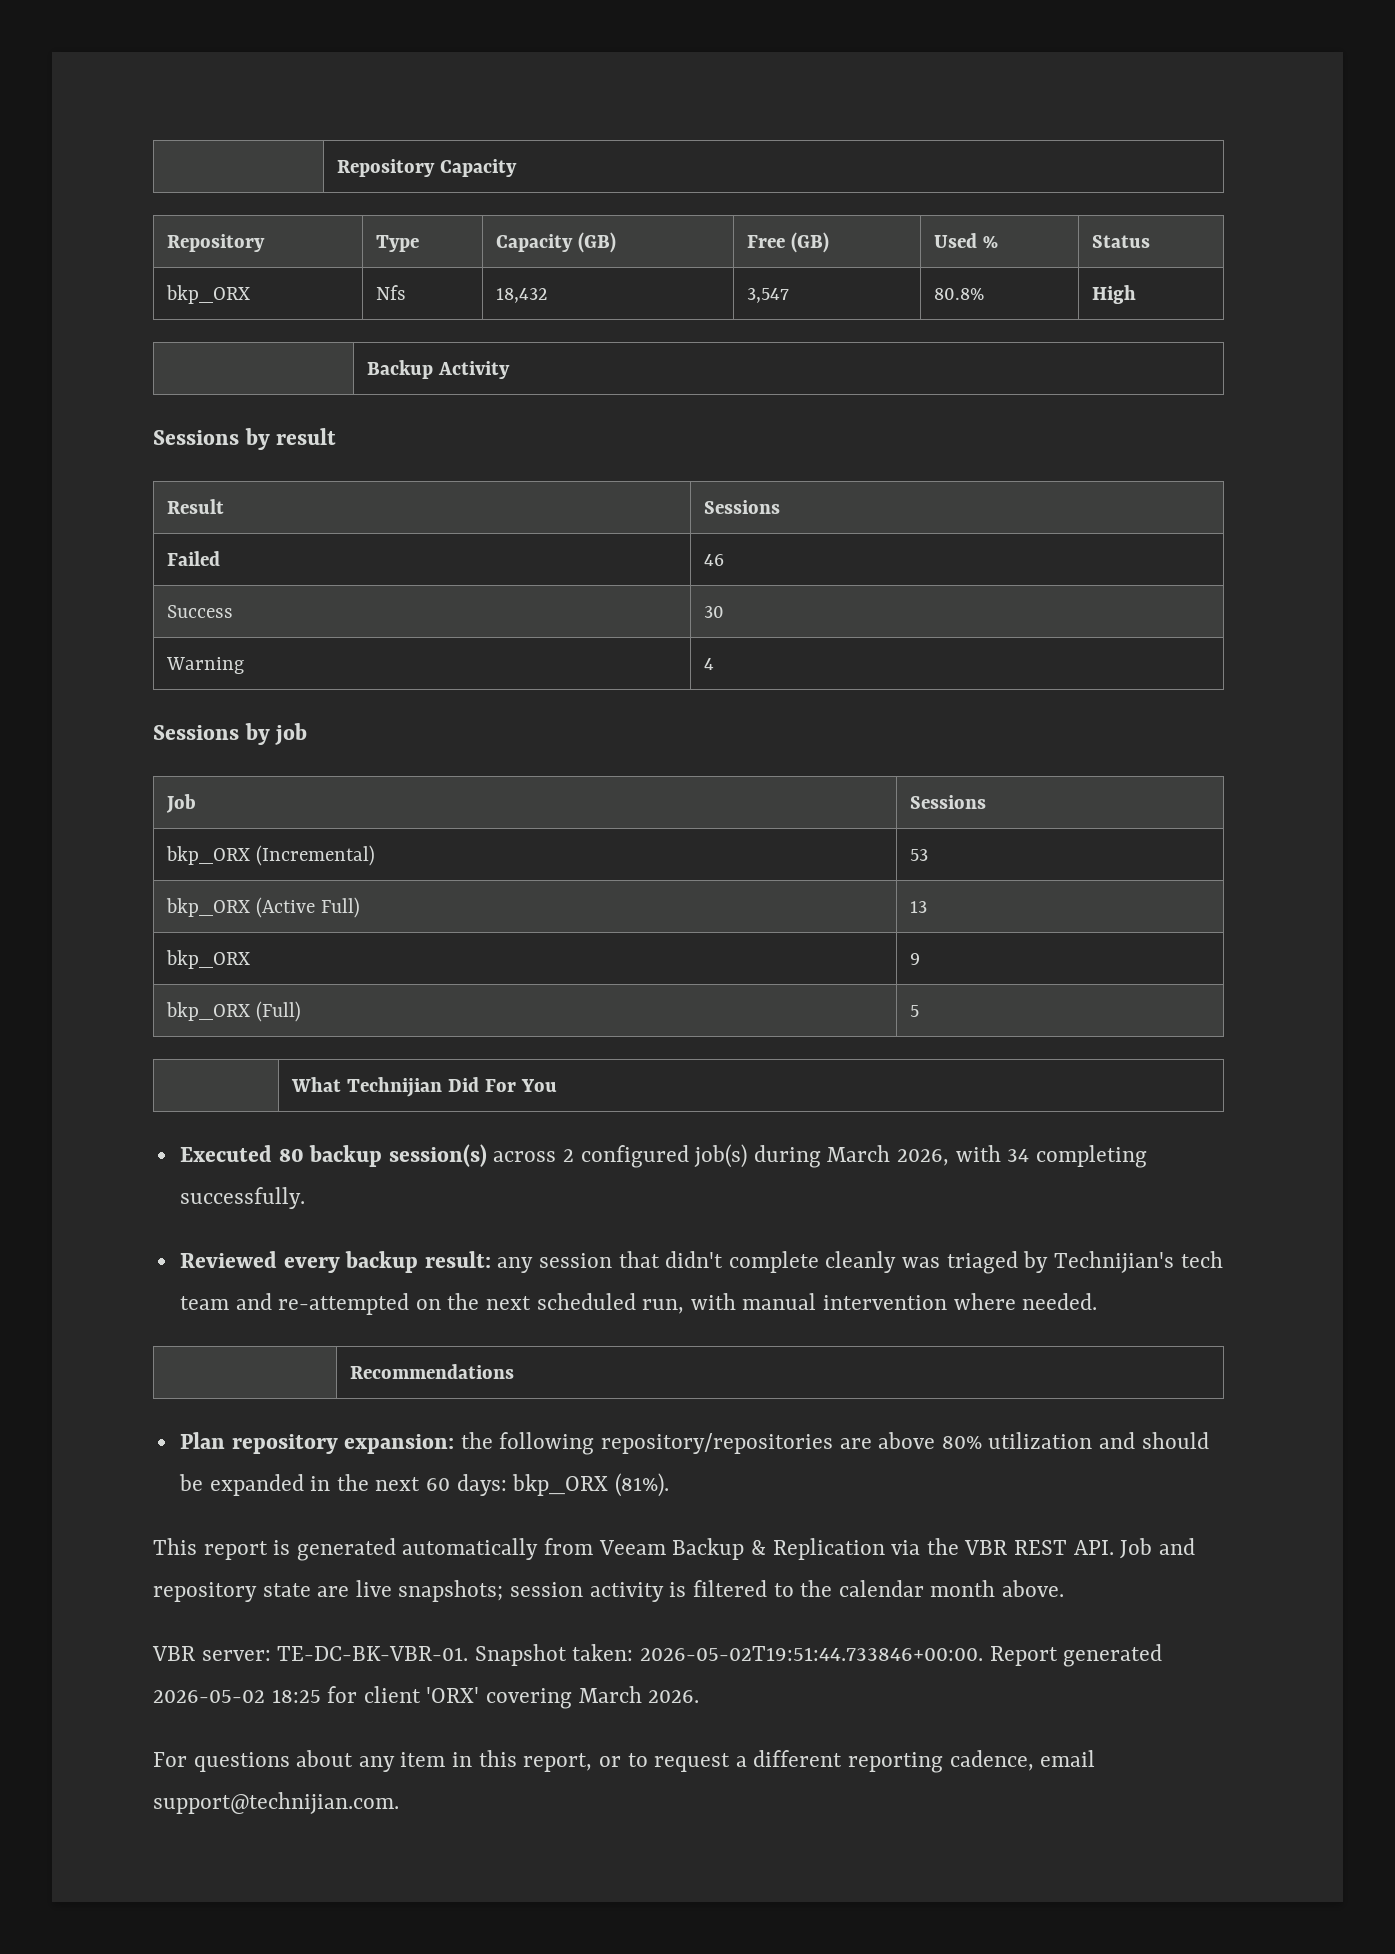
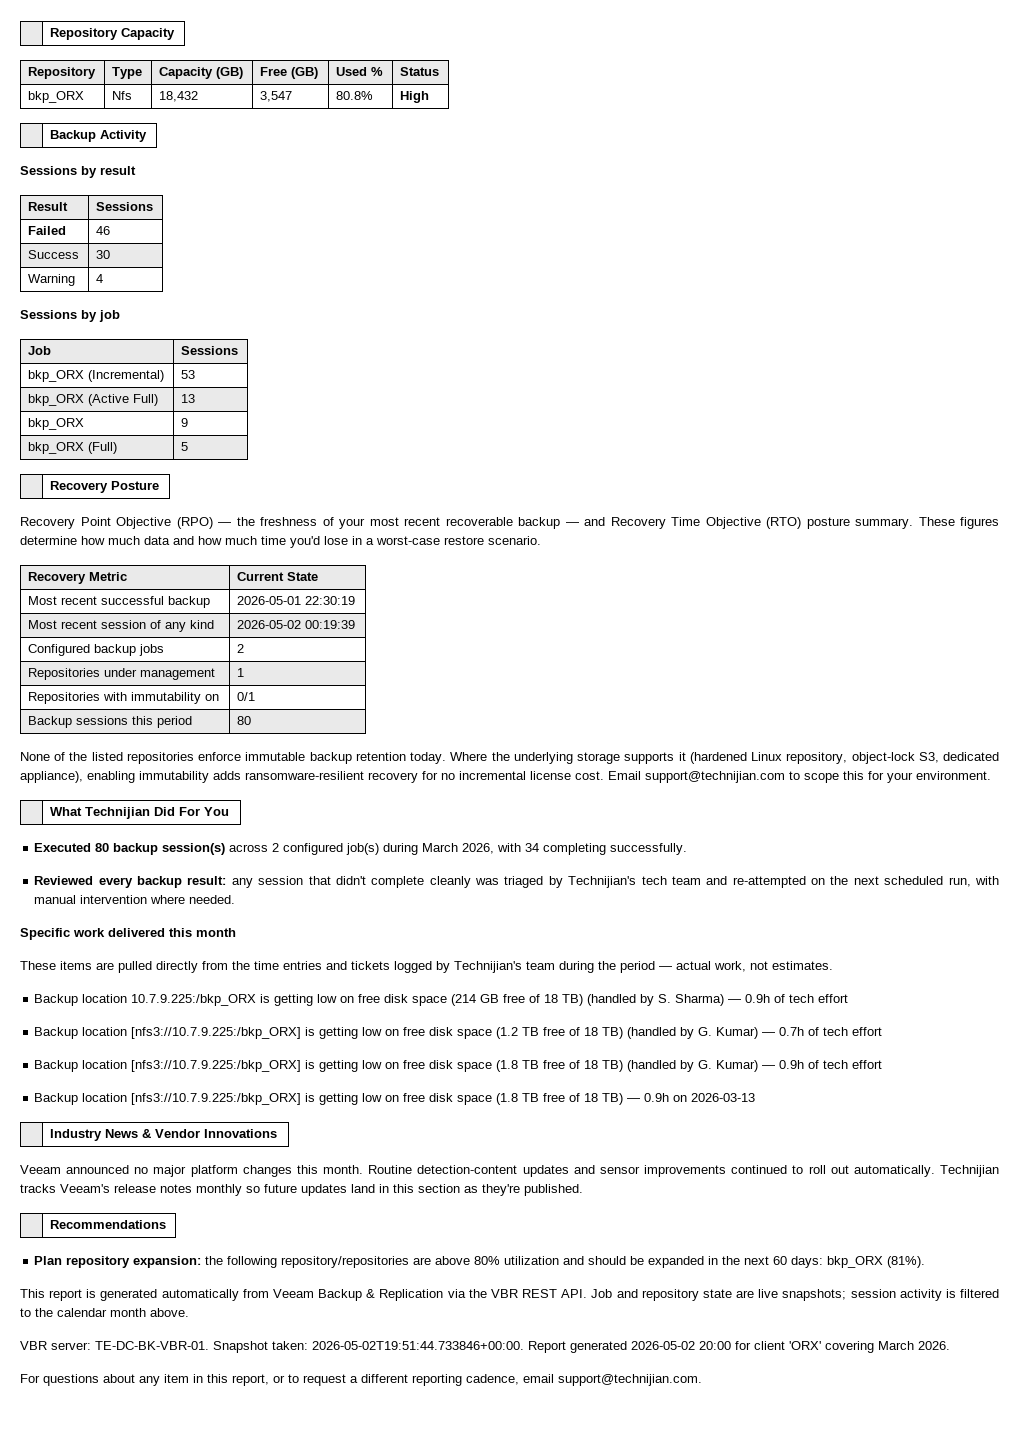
+ | Recovery Posture
+ Recovery Point Objective (RPO) — the freshness of your most recent recoverable backup — and Recovery Time Objective (RTO) posture summary. These figures determine how much data and how much time you'd lose in a worst-case restore scenario.
+ Recovery Metric | Current State
+ Most recent successful backup | 2026-05-01 22:30:19
+ Most recent session of any kind | 2026-05-02 00:19:39
+ Configured backup jobs | 2
+ Repositories under management | 1
+ Repositories with immutability on | 0/1
+ Backup sessions this period | 80
+ None of the listed repositories enforce immutable backup retention today. Where the underlying storage supports it (hardened Linux repository, object-lock S3, dedicated appliance), enabling immutability adds ransomware-resilient recovery for no incremental license cost. Email support@technijian.com to scope this for your environment.
+ Specific work delivered this month
+ These items are pulled directly from the time entries and tickets logged by Technijian's team during the period — actual work, not estimates.
+ Backup location 10.7.9.225:/bkp_ORX is getting low on free disk space (214 GB free of 18 TB) (handled by S. Sharma) — 0.9h of tech effort
+ Backup location [nfs3://10.7.9.225:/bkp_ORX] is getting low on free disk space (1.2 TB free of 18 TB) (handled by G. Kumar) — 0.7h of tech effort
+ Backup location [nfs3://10.7.9.225:/bkp_ORX] is getting low on free disk space (1.8 TB free of 18 TB) (handled by G. Kumar) — 0.9h of tech effort
+ Backup location [nfs3://10.7.9.225:/bkp_ORX] is getting low on free disk space (1.8 TB free of 18 TB) — 0.9h on 2026-03-13
+ | Industry News & Vendor Innovations
+ Veeam announced no major platform changes this month. Routine detection-content updates and sensor improvements continued to roll out automatically. Technijian tracks Veeam's release notes monthly so future updates land in this section as they're published.
- Snapshot taken: 2026-05-02T19:51:44.733846+00:00. Report generated 2026-05-02 18:25 for client 'ORX' covering March 2026.
+ Snapshot taken: 2026-05-02T19:51:44.733846+00:00. Report generated 2026-05-02 20:00 for client 'ORX' covering March 2026.

